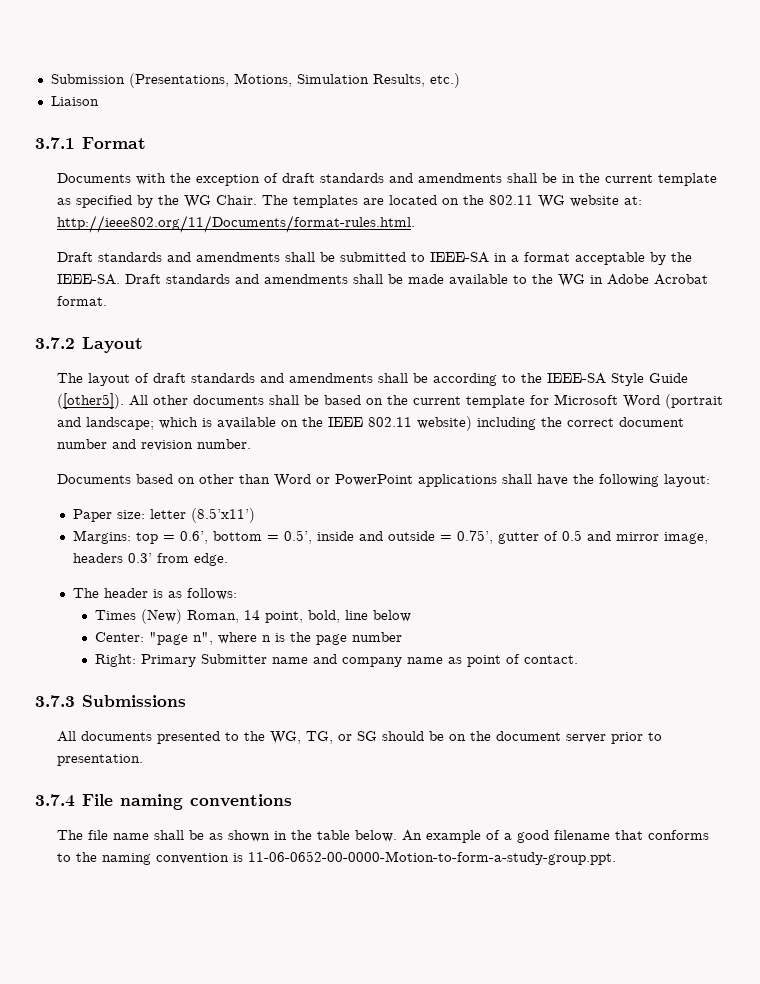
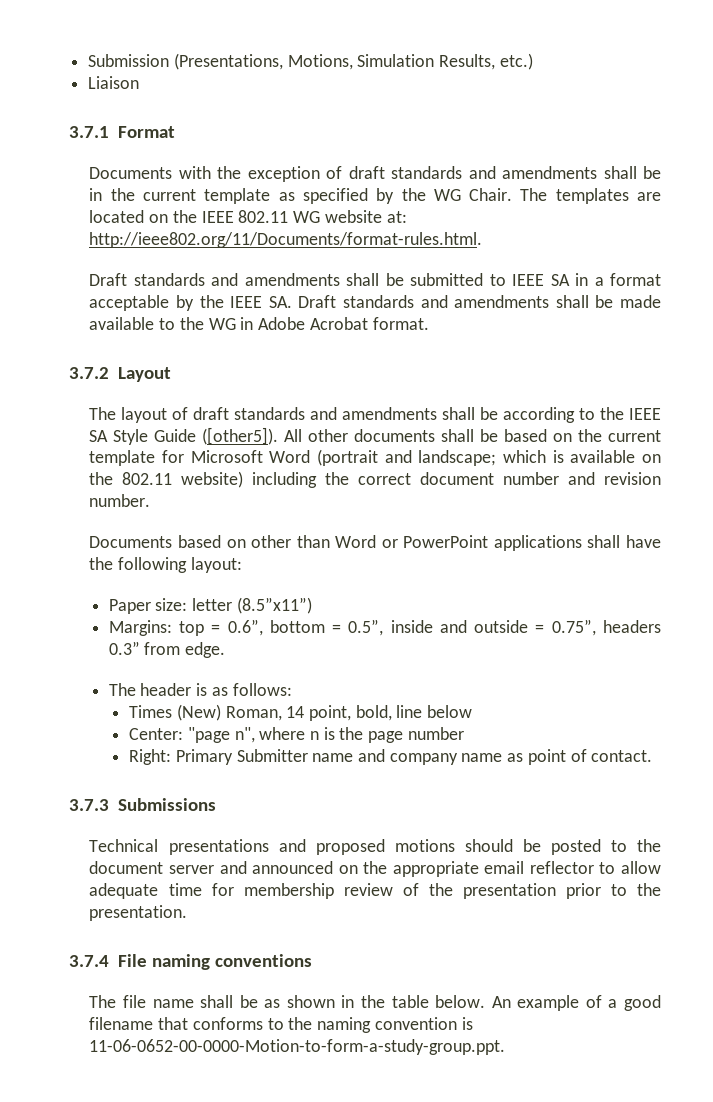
- The templates are located on the 802.11 WG website at: http://ieee802.org/11/Documents/format-rules.html.
+ The templates are located on the IEEE 802.11 WG website at: http://ieee802.org/11/Documents/format-rules.html.
- Draft standards and amendments shall be submitted to IEEE-SA in a format acceptable by the IEEE-SA. Draft standards and amendments shall be made available to the WG in Adobe Acrobat format.
+ Draft standards and amendments shall be submitted to IEEE SA in a format acceptable by the IEEE SA. Draft standards and amendments shall be made available to the WG in Adobe Acrobat format.
- The layout of draft standards and amendments shall be according to the IEEE-SA Style Guide ([other5]).
+ The layout of draft standards and amendments shall be according to the IEEE SA Style Guide ([other5]).
- All other documents shall be based on the current template for Microsoft Word (portrait and landscape; which is available on the IEEE 802.11 website) including the correct document number and revision number.
+ All other documents shall be based on the current template for Microsoft Word (portrait and landscape; which is available on the 802.11 website) including the correct document number and revision number.
- Paper size: letter (8.5’x11’)
+ Paper size: letter (8.5”x11”)
- Margins: top = 0.6’, bottom = 0.5’, inside and outside = 0.75’, gutter of 0.5 and mirror image, headers 0.3’ from edge.
+ Margins: top = 0.6”, bottom = 0.5”, inside and outside = 0.75”, headers 0.3” from edge.
- All documents presented to the WG, TG, or SG should be on the document server prior to presentation.
+ Technical presentations and proposed motions should be posted to the document server and announced on the appropriate email reflector to allow adequate time for membership review of the presentation prior to the presentation.

